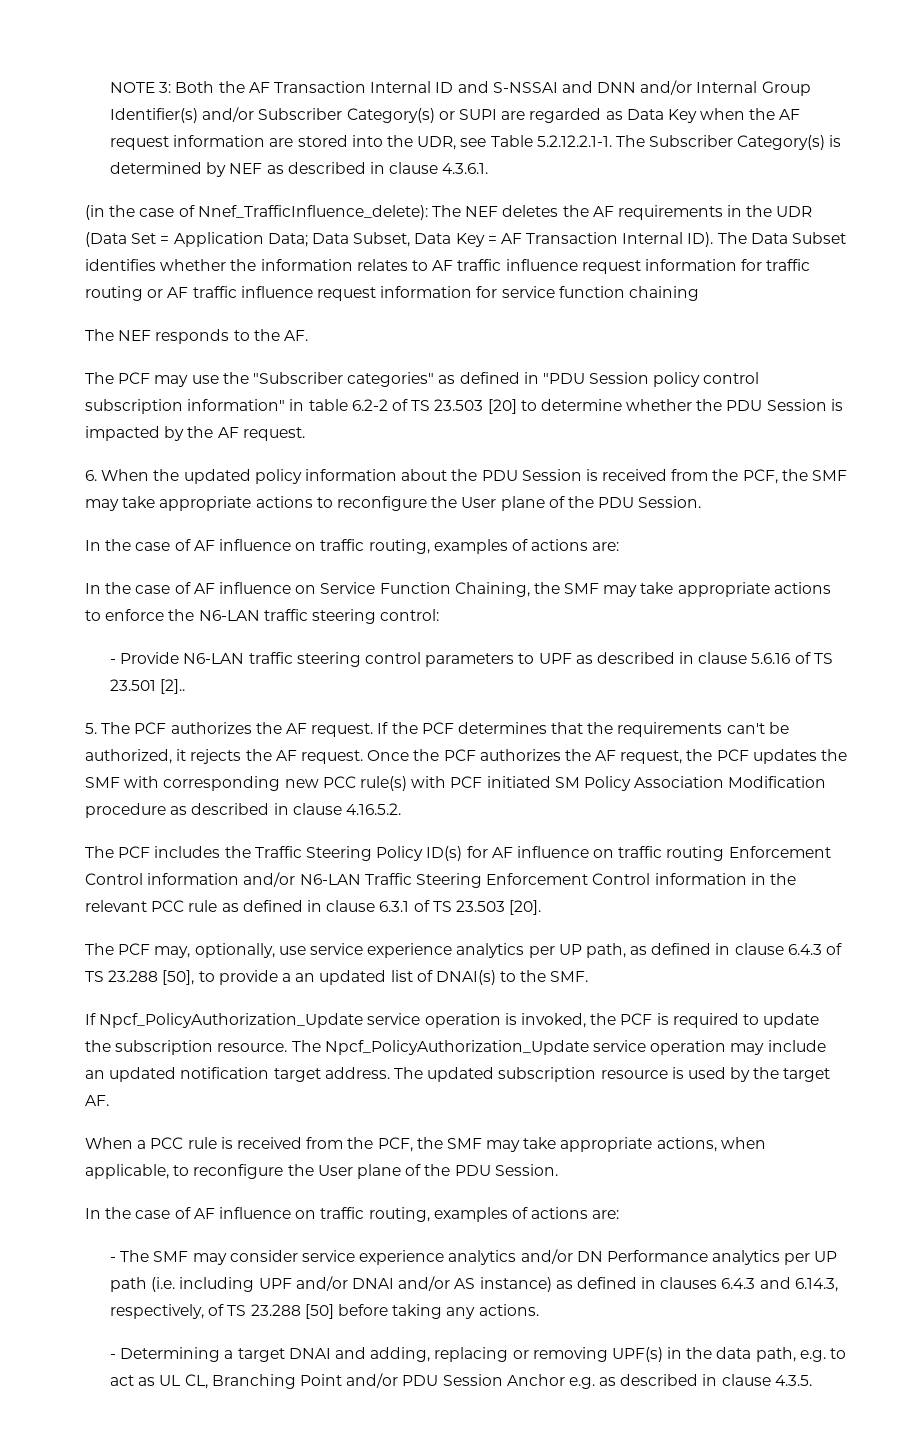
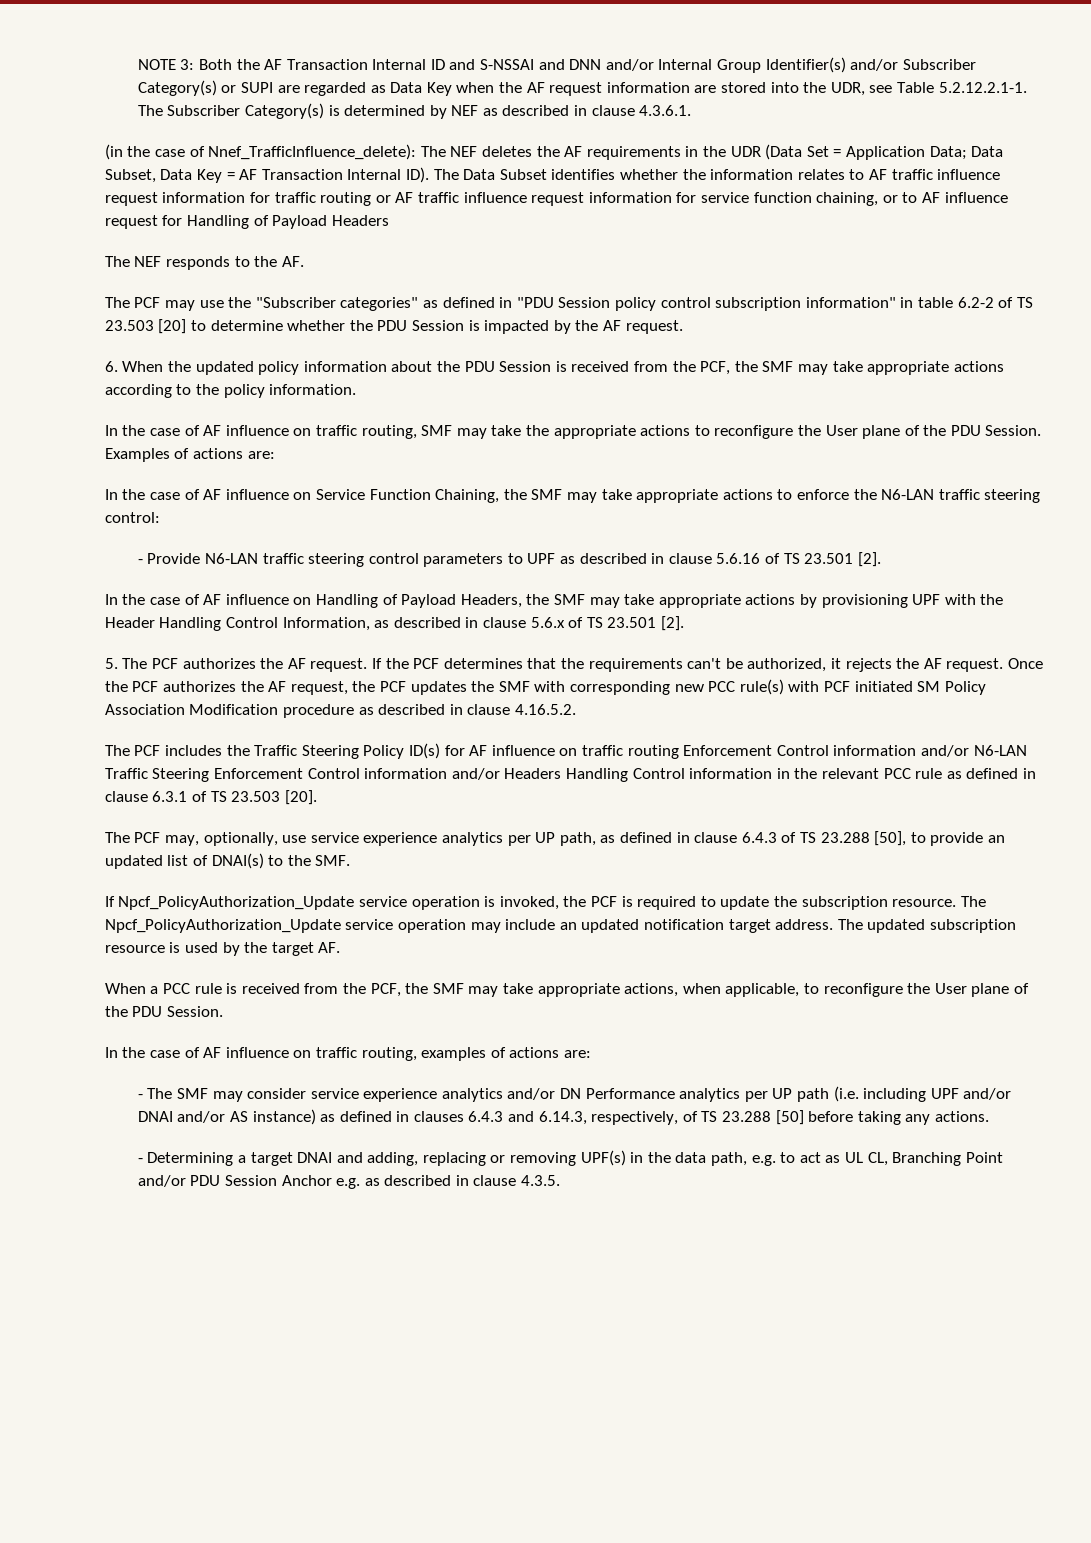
- (in the case of Nnef_TrafficInfluence_delete): The NEF deletes the AF requirements in the UDR (Data Set = Application Data; Data Subset, Data Key = AF Transaction Internal ID). The Data Subset identifies whether the information relates to AF traffic influence request information for traffic routing or AF traffic influence request information for service function chaining
+ (in the case of Nnef_TrafficInfluence_delete): The NEF deletes the AF requirements in the UDR (Data Set = Application Data; Data Subset, Data Key = AF Transaction Internal ID). The Data Subset identifies whether the information relates to AF traffic influence request information for traffic routing or AF traffic influence request information for service function chaining, or to AF influence request for Handling of Payload Headers
- 6. When the updated policy information about the PDU Session is received from the PCF, the SMF may take appropriate actions to reconfigure the User plane of the PDU Session.
- In the case of AF influence on traffic routing, examples of actions are:
+ 6. When the updated policy information about the PDU Session is received from the PCF, the SMF may take appropriate actions according to the policy information.
+ In the case of AF influence on traffic routing, SMF may take the appropriate actions to reconfigure the User plane of the PDU Session. Examples of actions are:
- - Provide N6-LAN traffic steering control parameters to UPF as described in clause 5.6.16 of TS 23.501 [2]..
+ - Provide N6-LAN traffic steering control parameters to UPF as described in clause 5.6.16 of TS 23.501 [2].
+ In the case of AF influence on Handling of Payload Headers, the SMF may take appropriate actions by provisioning UPF with the Header Handling Control Information, as described in clause 5.6.x of TS 23.501 [2].
- The PCF includes the Traffic Steering Policy ID(s) for AF influence on traffic routing Enforcement Control information and/or N6-LAN Traffic Steering Enforcement Control information in the relevant PCC rule as defined in clause 6.3.1 of TS 23.503 [20].
+ The PCF includes the Traffic Steering Policy ID(s) for AF influence on traffic routing Enforcement Control information and/or N6-LAN Traffic Steering Enforcement Control information and/or Headers Handling Control information in the relevant PCC rule as defined in clause 6.3.1 of TS 23.503 [20].
- The PCF may, optionally, use service experience analytics per UP path, as defined in clause 6.4.3 of TS 23.288 [50], to provide a an updated list of DNAI(s) to the SMF.
+ The PCF may, optionally, use service experience analytics per UP path, as defined in clause 6.4.3 of TS 23.288 [50], to provide an updated list of DNAI(s) to the SMF.

